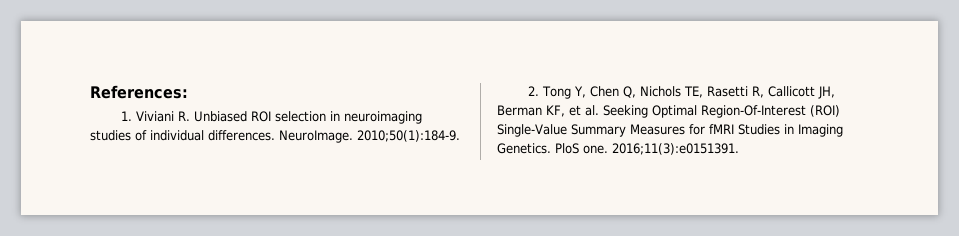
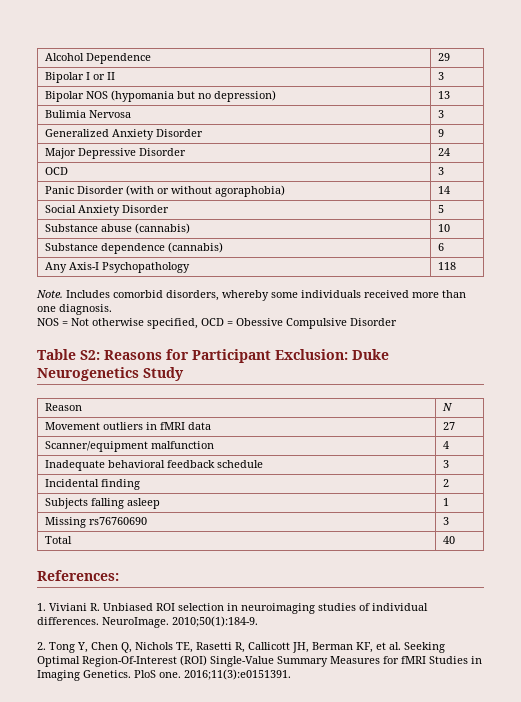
+ Alcohol Dependence | 29
+ Bipolar I or II | 3
+ Bipolar NOS (hypomania but no depression) | 13
+ Bulimia Nervosa | 3
+ Generalized Anxiety Disorder | 9
+ Major Depressive Disorder | 24
+ OCD | 3
+ Panic Disorder (with or without agoraphobia) | 14
+ Social Anxiety Disorder | 5
+ Substance abuse (cannabis) | 10
+ Substance dependence (cannabis) | 6
+ Any Axis-I Psychopathology | 118
+ Note. Includes comorbid disorders, whereby some individuals received more than one diagnosis.
+ NOS = Not otherwise specified, OCD = Obessive Compulsive Disorder
+ Table S2: Reasons for Participant Exclusion: Duke Neurogenetics Study
+ Reason | N
+ Movement outliers in fMRI data | 27
+ Scanner/equipment malfunction | 4
+ Inadequate behavioral feedback schedule | 3
+ Incidental finding | 2
+ Subjects falling asleep | 1
+ Missing rs76760690 | 3
+ Total | 40

